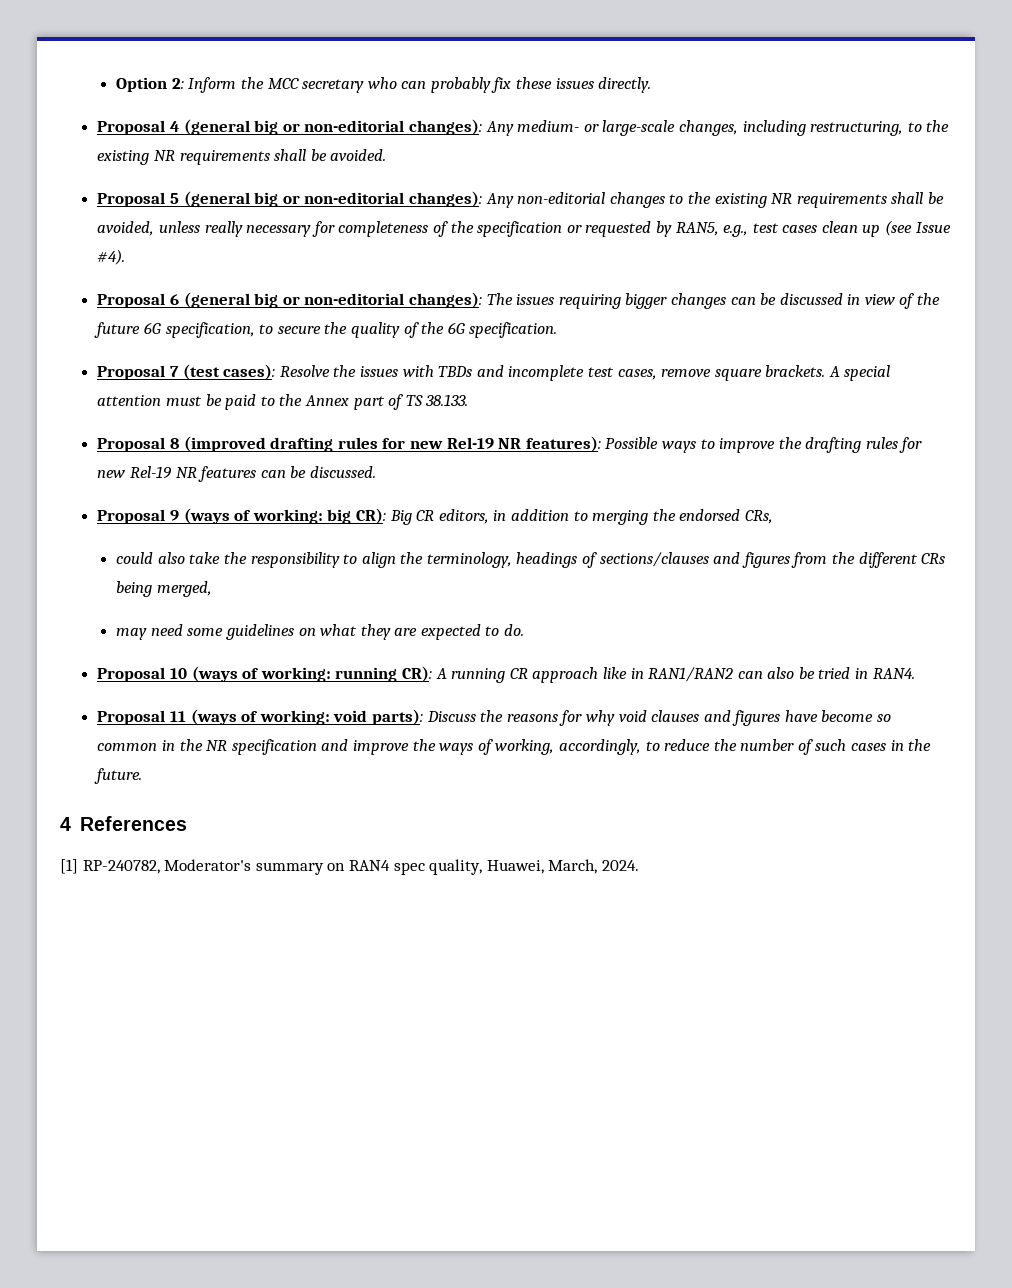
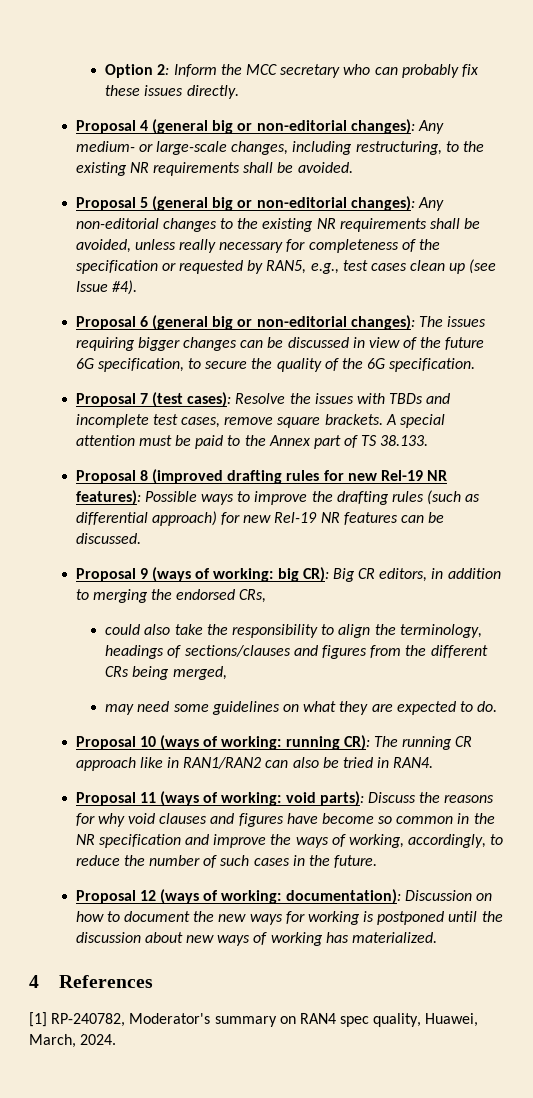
- Proposal 8 (improved drafting rules for new Rel-19 NR features): Possible ways to improve the drafting rules for new Rel-19 NR features can be discussed.
+ Proposal 8 (improved drafting rules for new Rel-19 NR features): Possible ways to improve the drafting rules (such as differential approach) for new Rel-19 NR features can be discussed.
- Proposal 10 (ways of working: running CR): A running CR approach like in RAN1/RAN2 can also be tried in RAN4.
+ Proposal 10 (ways of working: running CR): The running CR approach like in RAN1/RAN2 can also be tried in RAN4.
+ Proposal 12 (ways of working: documentation): Discussion on how to document the new ways for working is postponed until the discussion about new ways of working has materialized.

